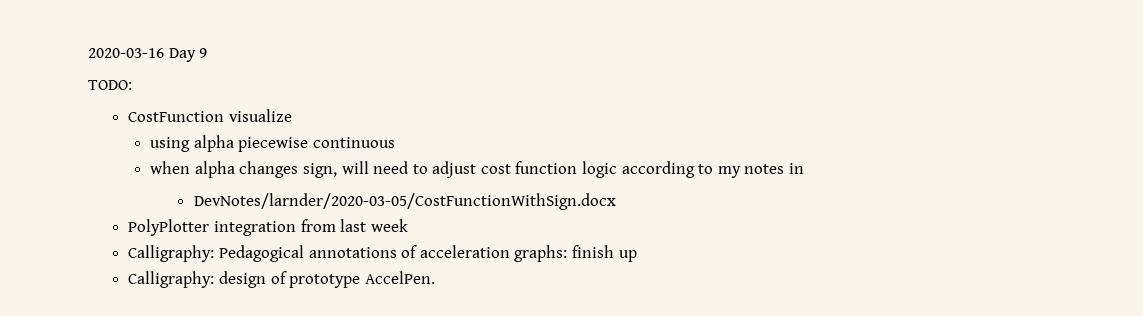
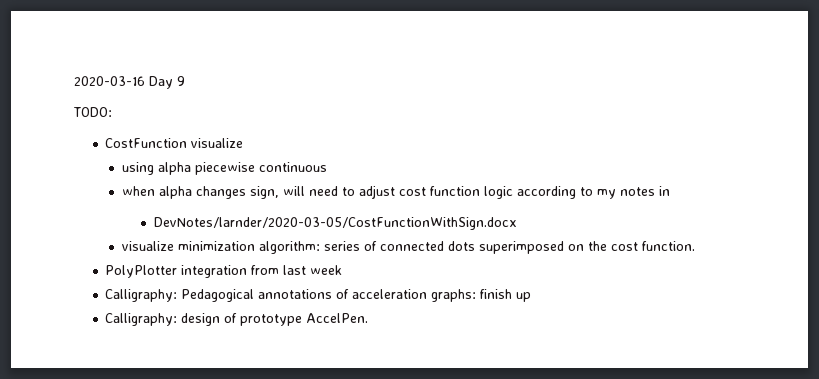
+ visualize minimization algorithm: series of connected dots superimposed on the cost function.

